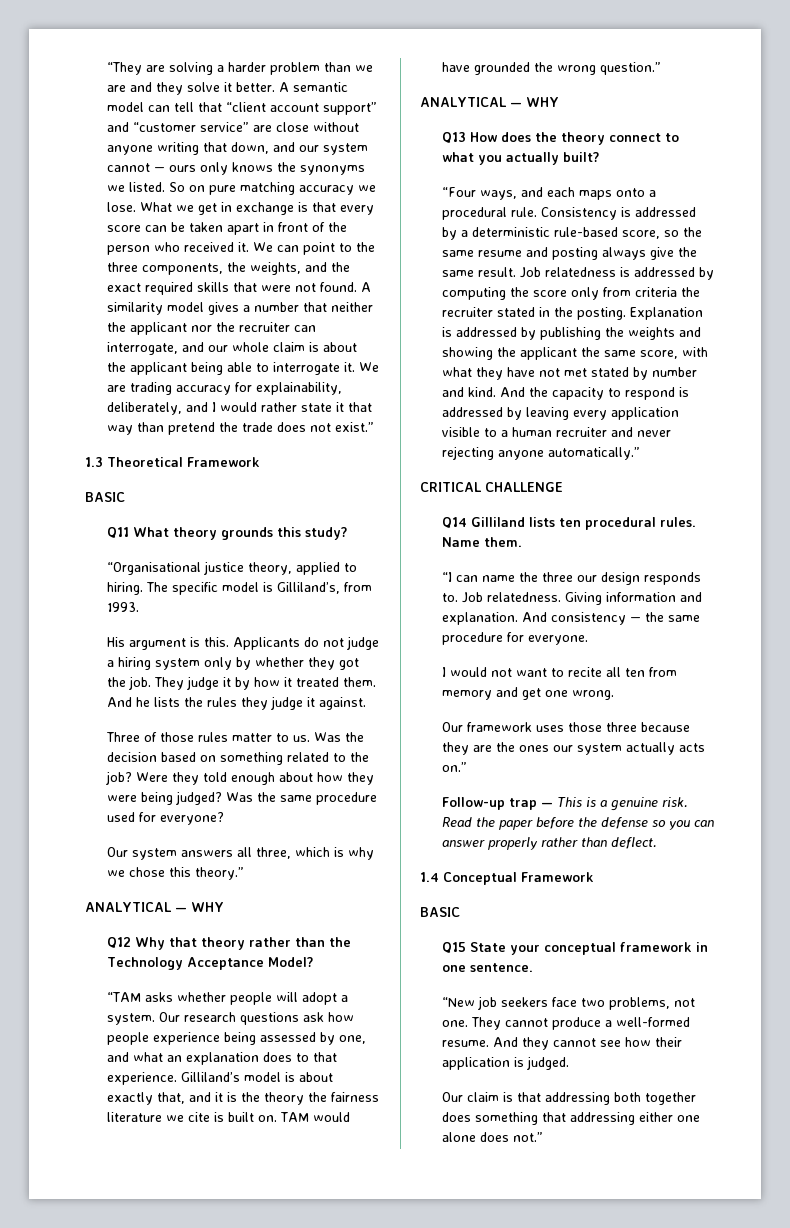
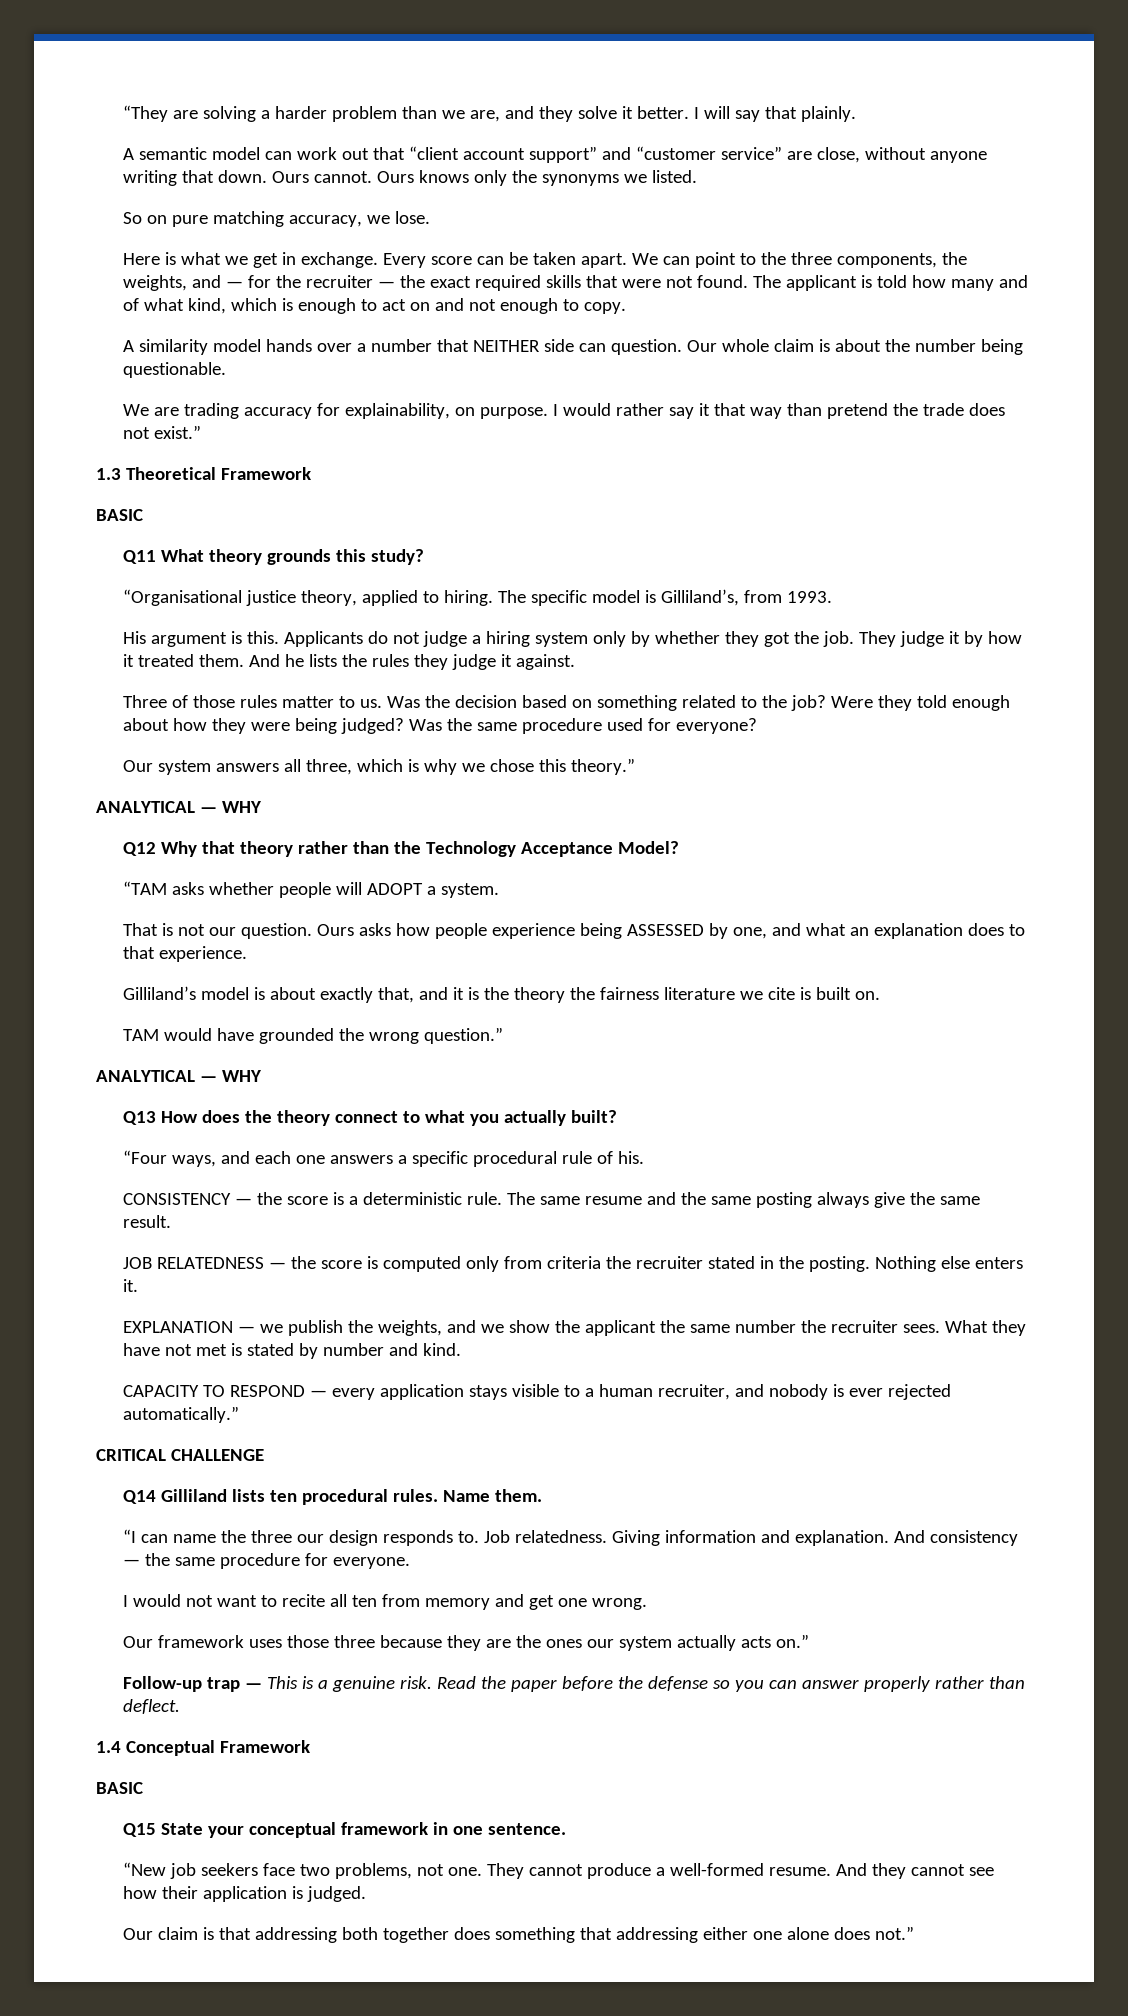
- “They are solving a harder problem than we are and they solve it better. A semantic model can tell that “client account support” and “customer service” are close without anyone writing that down, and our system cannot — ours only knows the synonyms we listed. So on pure matching accuracy we lose. What we get in exchange is that every score can be taken apart in front of the person who received it.
+ “They are solving a harder problem than we are, and they solve it better. I will say that plainly.
+ A semantic model can work out that “client account support” and “customer service” are close, without anyone writing that down. Ours cannot. Ours knows only the synonyms we listed.
+ So on pure matching accuracy, we lose.
+ Here is what we get in exchange. Every score can be taken apart.
- We can point to the three components, the weights, and the exact required skills that were not found. A similarity model gives a number that neither the applicant nor the recruiter can interrogate, and our whole claim is about the applicant being able to interrogate it. We are trading accuracy for explainability, deliberately, and I would rather state it that way than pretend the trade does not exist.”
+ We can point to the three components, the weights, and — for the recruiter — the exact required skills that were not found. The applicant is told how many and of what kind, which is enough to act on and not enough to copy.
+ A similarity model hands over a number that NEITHER side can question. Our whole claim is about the number being questionable.
+ We are trading accuracy for explainability, on purpose. I would rather say it that way than pretend the trade does not exist.”
- “TAM asks whether people will adopt a system. Our research questions ask how people experience being assessed by one, and what an explanation does to that experience. Gilliland’s model is about exactly that, and it is the theory the fairness literature we cite is built on. TAM would have grounded the wrong question.”
+ “TAM asks whether people will ADOPT a system.
+ That is not our question. Ours asks how people experience being ASSESSED by one, and what an explanation does to that experience.
+ Gilliland’s model is about exactly that, and it is the theory the fairness literature we cite is built on.
+ TAM would have grounded the wrong question.”
- “Four ways, and each maps onto a procedural rule. Consistency is addressed by a deterministic rule-based score, so the same resume and posting always give the same result. Job relatedness is addressed by computing the score only from criteria the recruiter stated in the posting.
+ “Four ways, and each one answers a specific procedural rule of his.
+ CONSISTENCY — the score is a deterministic rule. The same resume and the same posting always give the same result.
+ JOB RELATEDNESS — the score is computed only from criteria the recruiter stated in the posting.
- Explanation is addressed by publishing the weights and showing the applicant the same score, with what they have not met stated by number and kind. And the capacity to respond is addressed by leaving every application visible to a human recruiter and never rejecting anyone automatically.”
+ Nothing else enters it.
+ EXPLANATION — we publish the weights, and we show the applicant the same number the recruiter sees. What they have not met is stated by number and kind.
+ CAPACITY TO RESPOND — every application stays visible to a human recruiter, and nobody is ever rejected automatically.”

